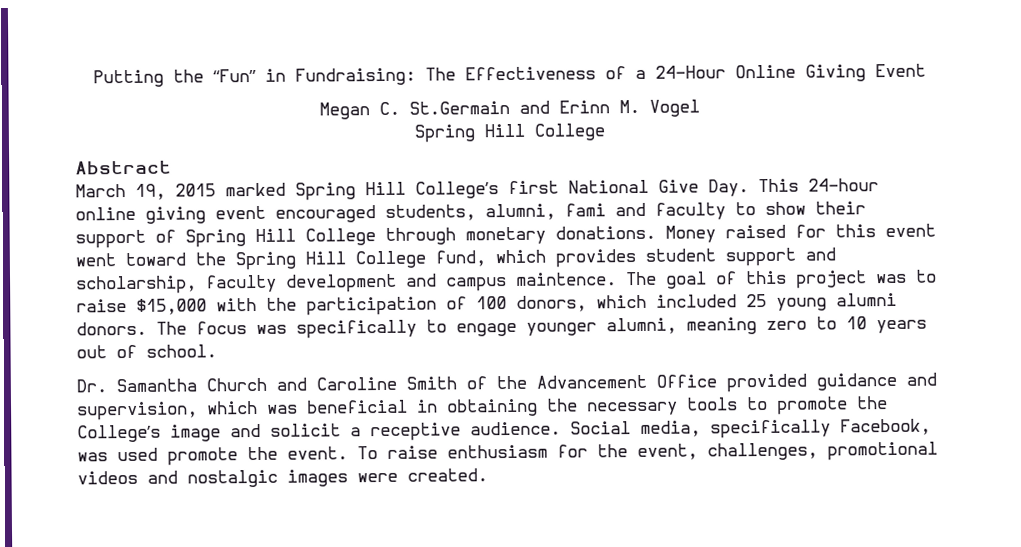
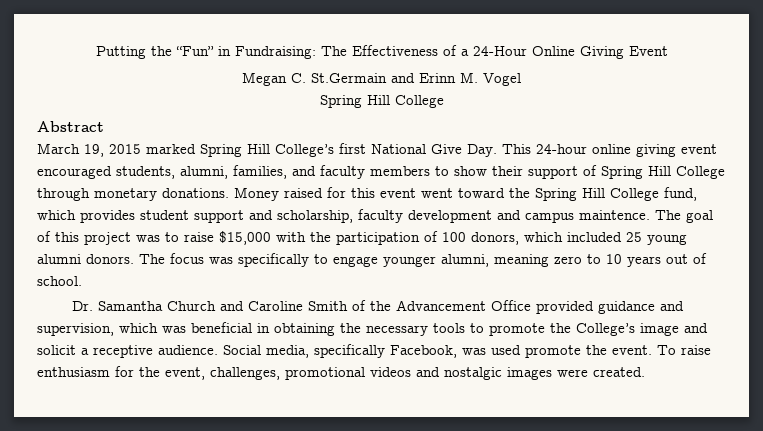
- March 19, 2015 marked Spring Hill College’s first National Give Day. This 24-hour online giving event encouraged students, alumni, fami and faculty to show their support of Spring Hill College through monetary donations.
+ March 19, 2015 marked Spring Hill College’s first National Give Day. This 24-hour online giving event encouraged students, alumni, families, and faculty members to show their support of Spring Hill College through monetary donations.

